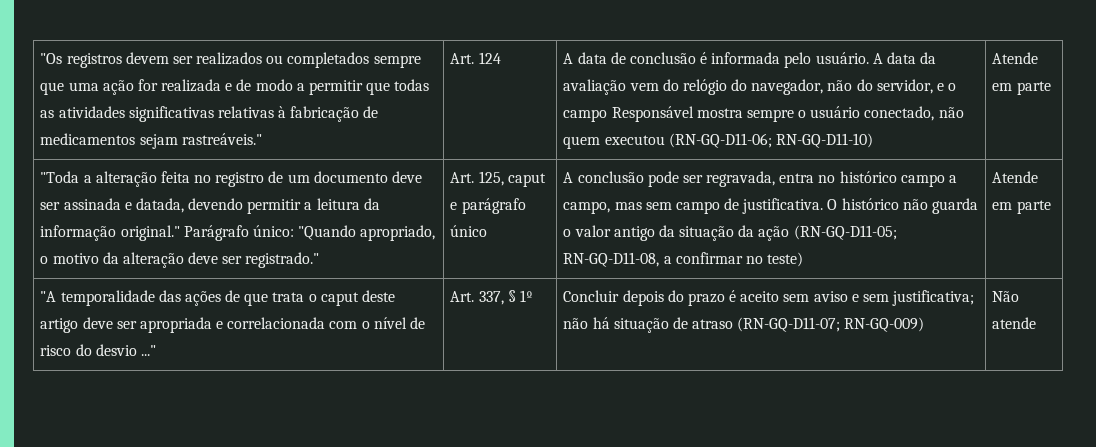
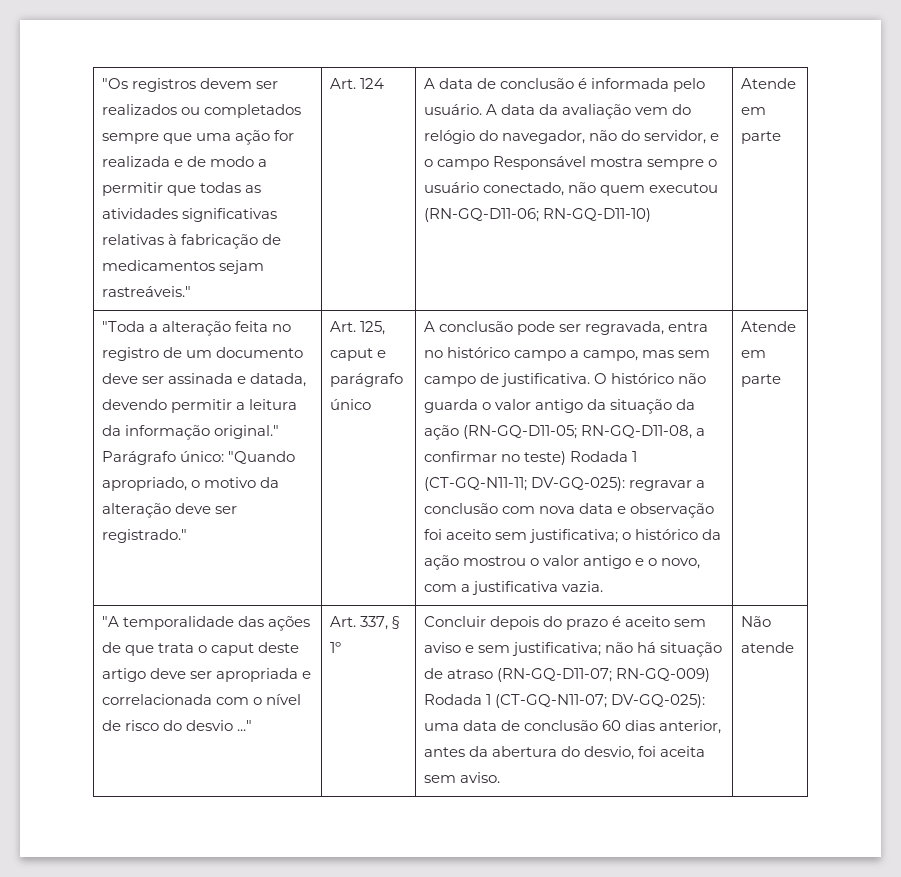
- O histórico não guarda o valor antigo da situação da ação (RN-GQ-D11-05; RN-GQ-D11-08, a confirmar no teste)
+ O histórico não guarda o valor antigo da situação da ação (RN-GQ-D11-05; RN-GQ-D11-08, a confirmar no teste) Rodada 1 (CT-GQ-N11-11; DV-GQ-025): regravar a conclusão com nova data e observação foi aceito sem justificativa; o histórico da ação mostrou o valor antigo e o novo, com a justificativa vazia.
- Concluir depois do prazo é aceito sem aviso e sem justificativa; não há situação de atraso (RN-GQ-D11-07; RN-GQ-009)
+ Concluir depois do prazo é aceito sem aviso e sem justificativa; não há situação de atraso (RN-GQ-D11-07; RN-GQ-009) Rodada 1 (CT-GQ-N11-07; DV-GQ-025): uma data de conclusão 60 dias anterior, antes da abertura do desvio, foi aceita sem aviso.

